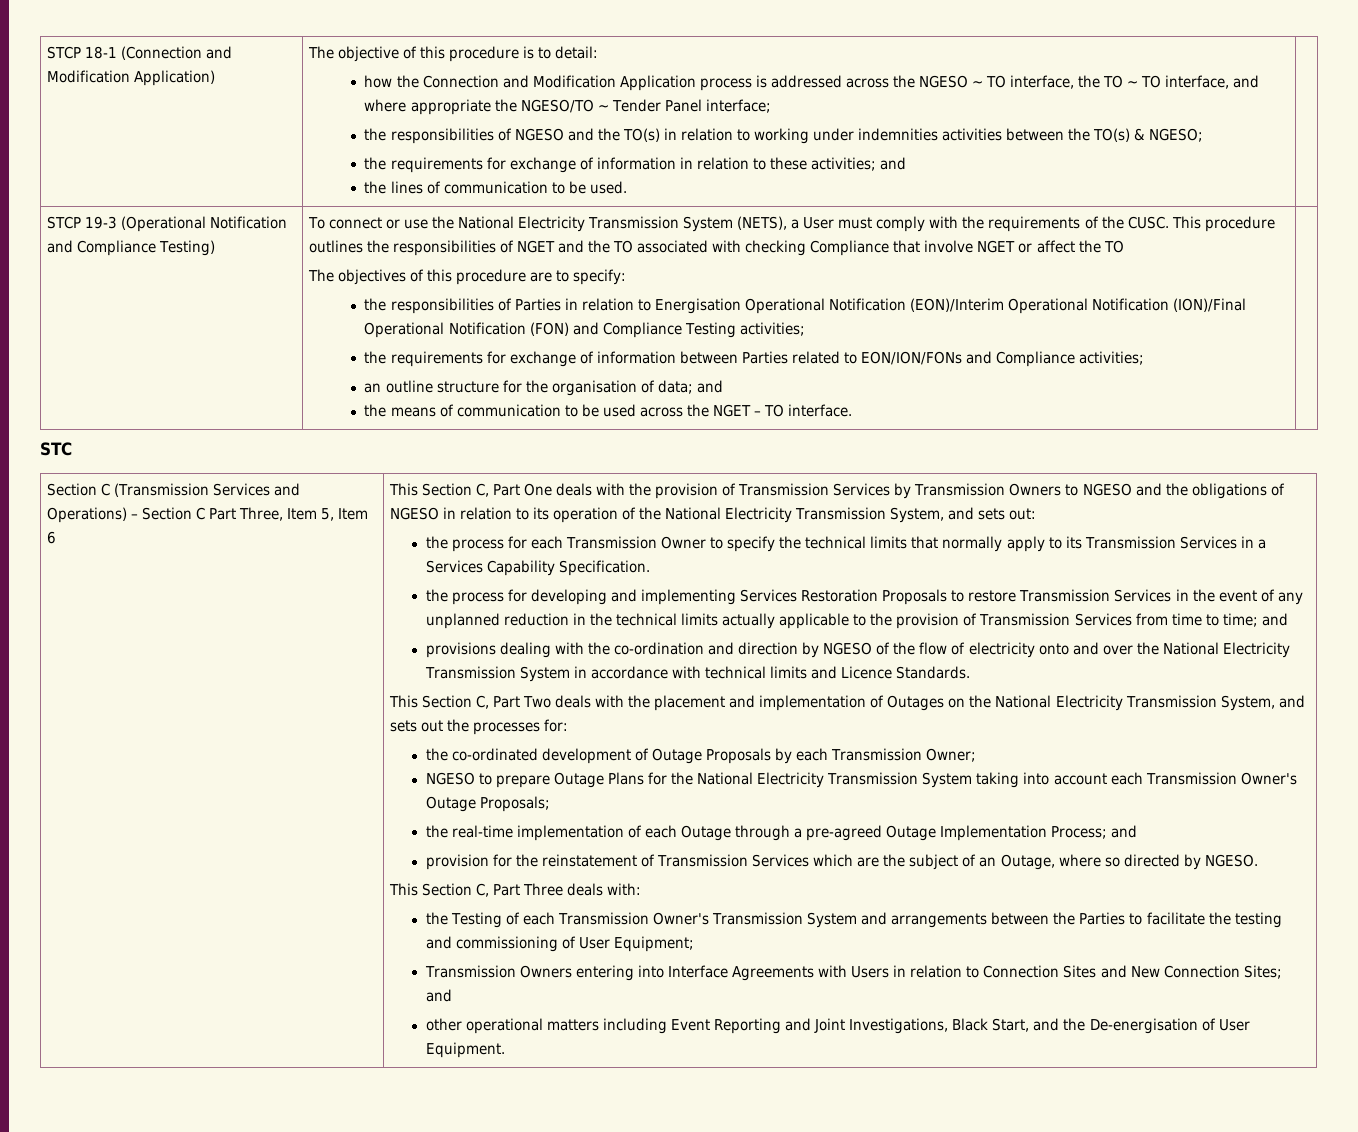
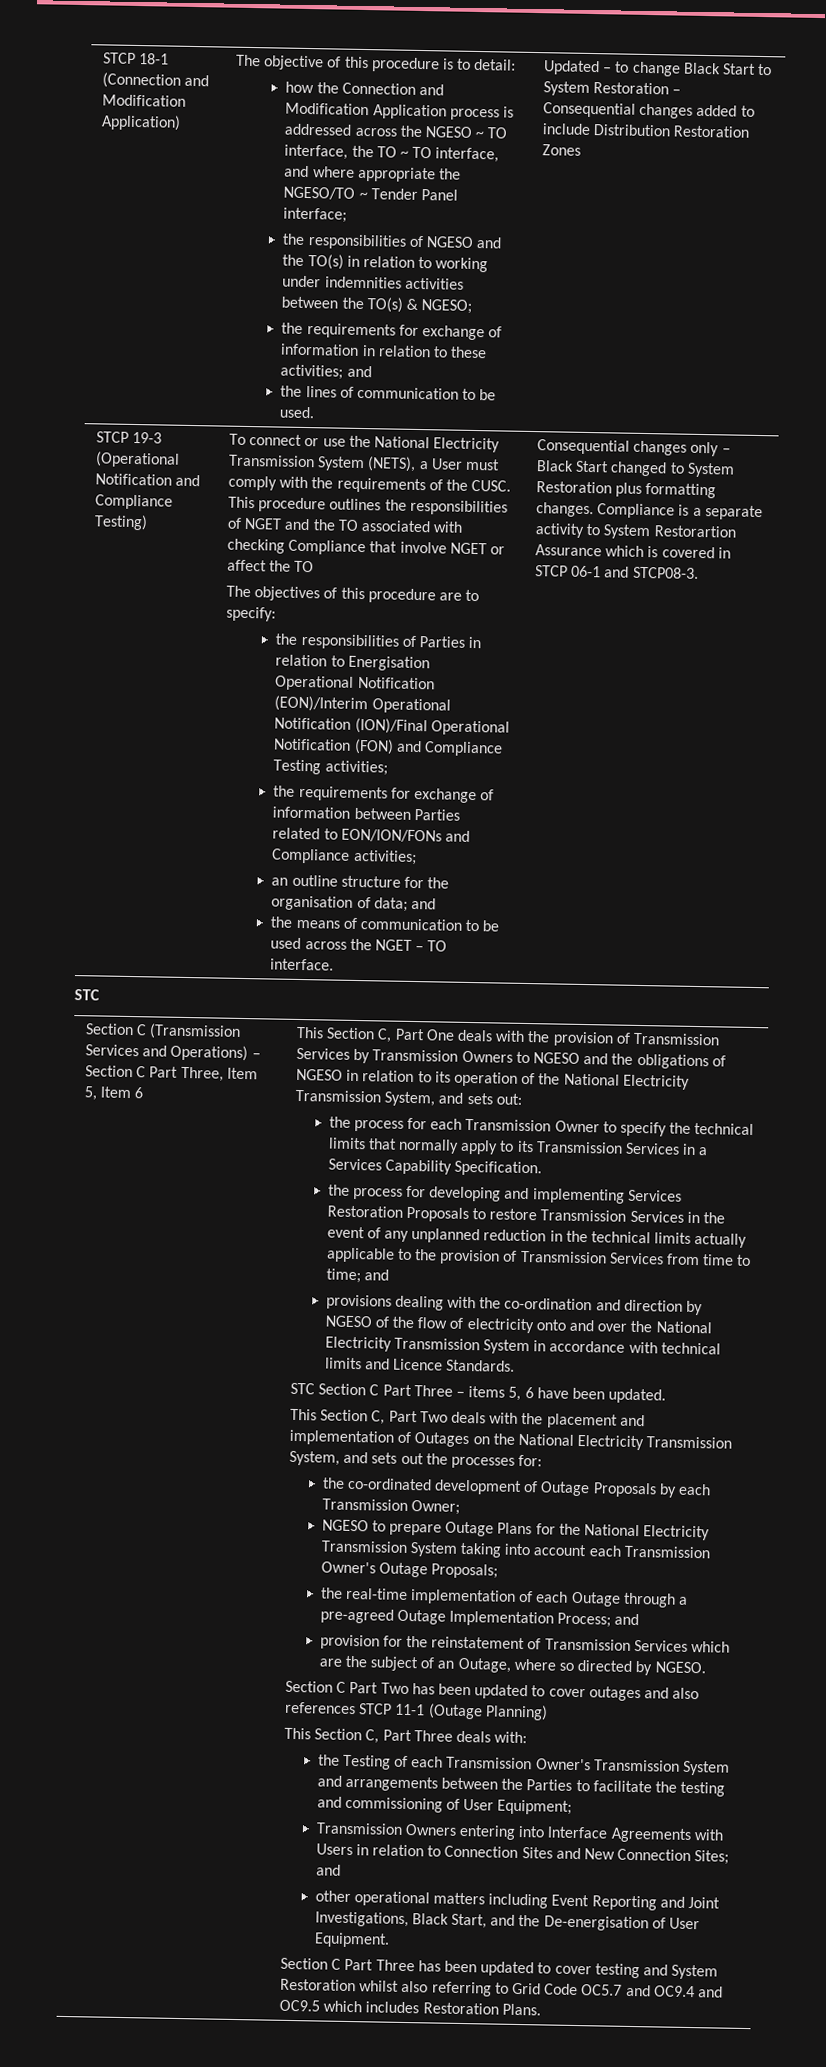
+ Updated – to change Black Start to System Restoration – Consequential changes added to include Distribution Restoration Zones
+ Consequential changes only – Black Start changed to System Restoration plus formatting changes. Compliance is a separate activity to System Restorartion Assurance which is covered in STCP 06-1 and STCP08-3.
+ STC Section C Part Three – items 5, 6 have been updated.
+ Section C Part Two has been updated to cover outages and also references STCP 11-1 (Outage Planning)
+ Section C Part Three has been updated to cover testing and System Restoration whilst also referring to Grid Code OC5.7 and OC9.4 and OC9.5 which includes Restoration Plans.

